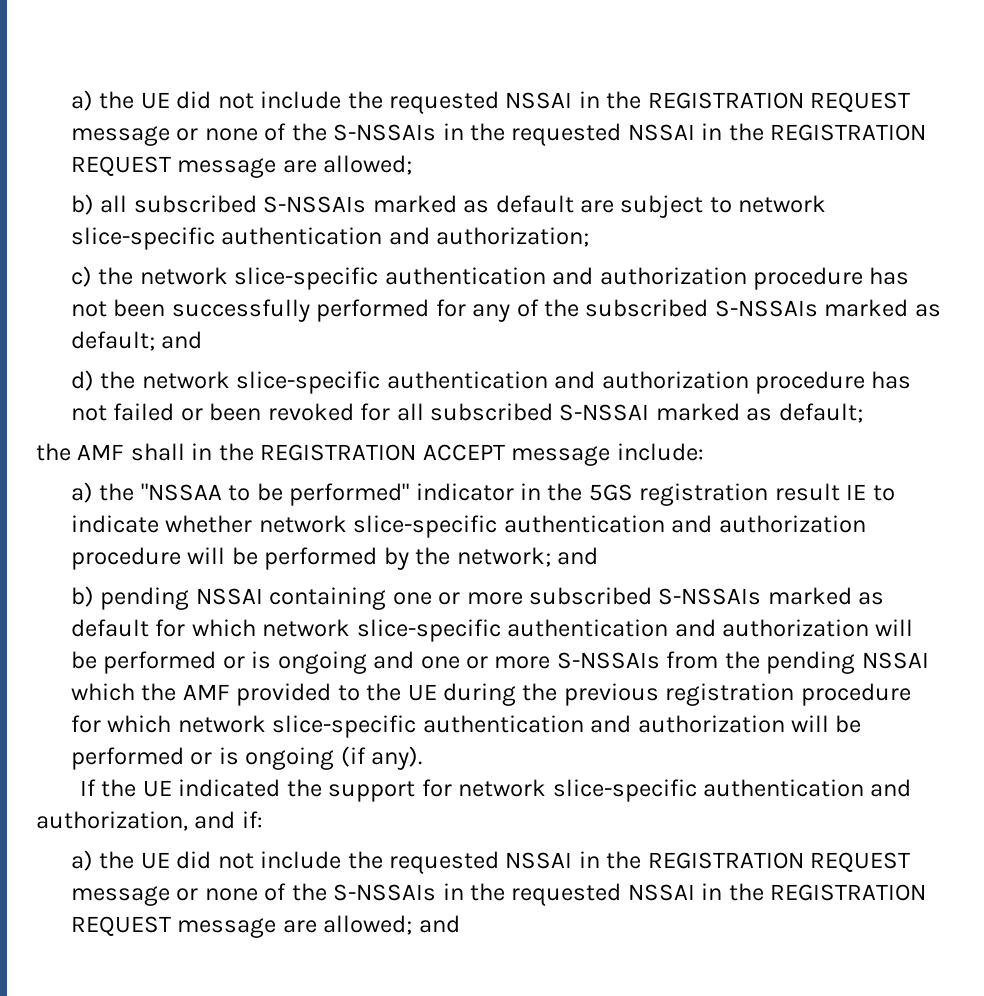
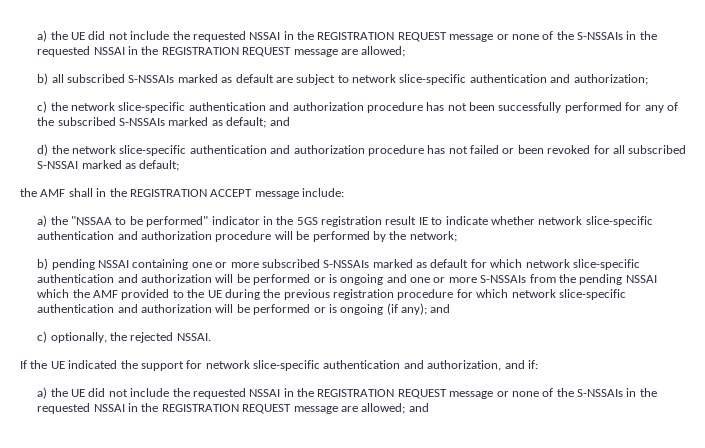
- a) the "NSSAA to be performed" indicator in the 5GS registration result IE to indicate whether network slice-specific authentication and authorization procedure will be performed by the network; and
+ a) the "NSSAA to be performed" indicator in the 5GS registration result IE to indicate whether network slice-specific authentication and authorization procedure will be performed by the network;
- b) pending NSSAI containing one or more subscribed S-NSSAIs marked as default for which network slice-specific authentication and authorization will be performed or is ongoing and one or more S-NSSAIs from the pending NSSAI which the AMF provided to the UE during the previous registration procedure for which network slice-specific authentication and authorization will be performed or is ongoing (if any).
+ b) pending NSSAI containing one or more subscribed S-NSSAIs marked as default for which network slice-specific authentication and authorization will be performed or is ongoing and one or more S-NSSAIs from the pending NSSAI which the AMF provided to the UE during the previous registration procedure for which network slice-specific authentication and authorization will be performed or is ongoing (if any); and
+ c) optionally, the rejected NSSAI.

